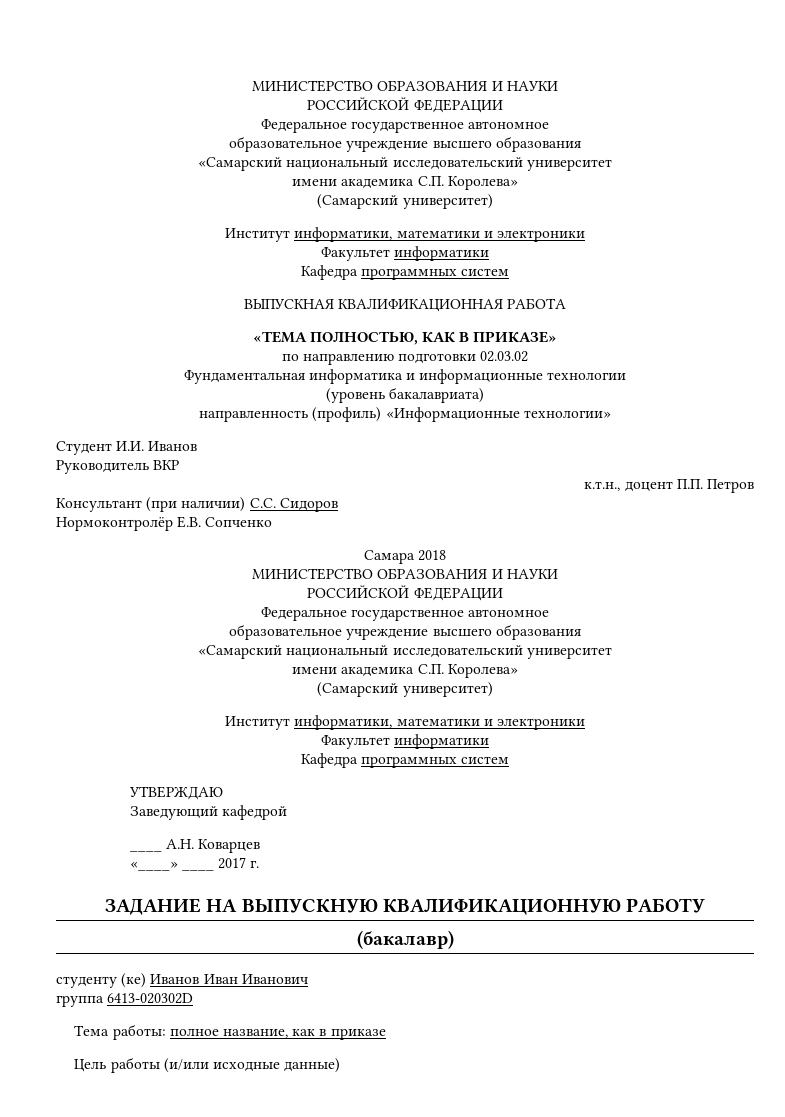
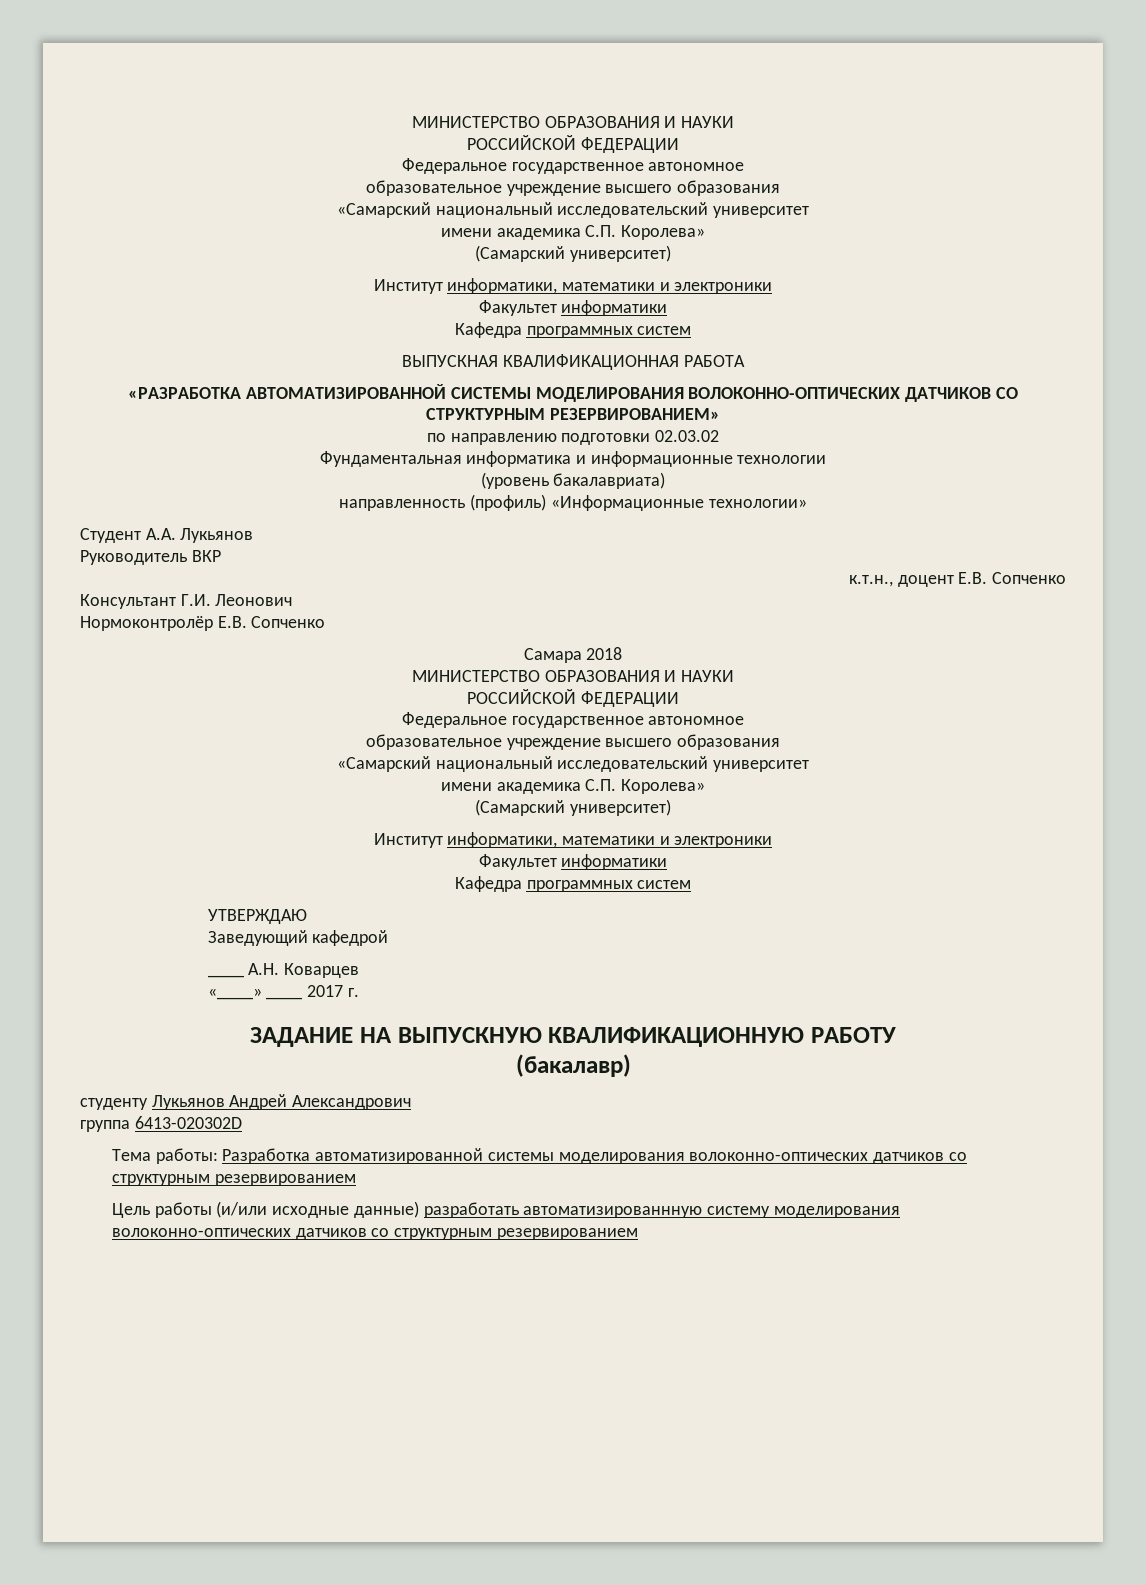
- «ТЕМА ПОЛНОСТЬЮ, КАК В ПРИКАЗЕ»
+ «РАЗРАБОТКА АВТОМАТИЗИРОВАННОЙ СИСТЕМЫ МОДЕЛИРОВАНИЯ ВОЛОКОННО-ОПТИЧЕСКИХ ДАТЧИКОВ СО СТРУКТУРНЫМ РЕЗЕРВИРОВАНИЕМ»
- Студент И.И. Иванов
+ Студент А.А. Лукьянов
- к.т.н., доцент П.П. Петров
+ к.т.н., доцент Е.В. Сопченко
- Консультант (при наличии) С.С. Сидоров
+ Консультант Г.И. Леонович
- студенту (ке) Иванов Иван Иванович
+ студенту Лукьянов Андрей Александрович
- Тема работы: полное название, как в приказе
+ Тема работы: Разработка автоматизированной системы моделирования волоконно-оптических датчиков со структурным резервированием
- Цель работы (и/или исходные данные)
+ Цель работы (и/или исходные данные) разработать автоматизированнную систему моделирования волоконно-оптических датчиков со структурным резервированием

